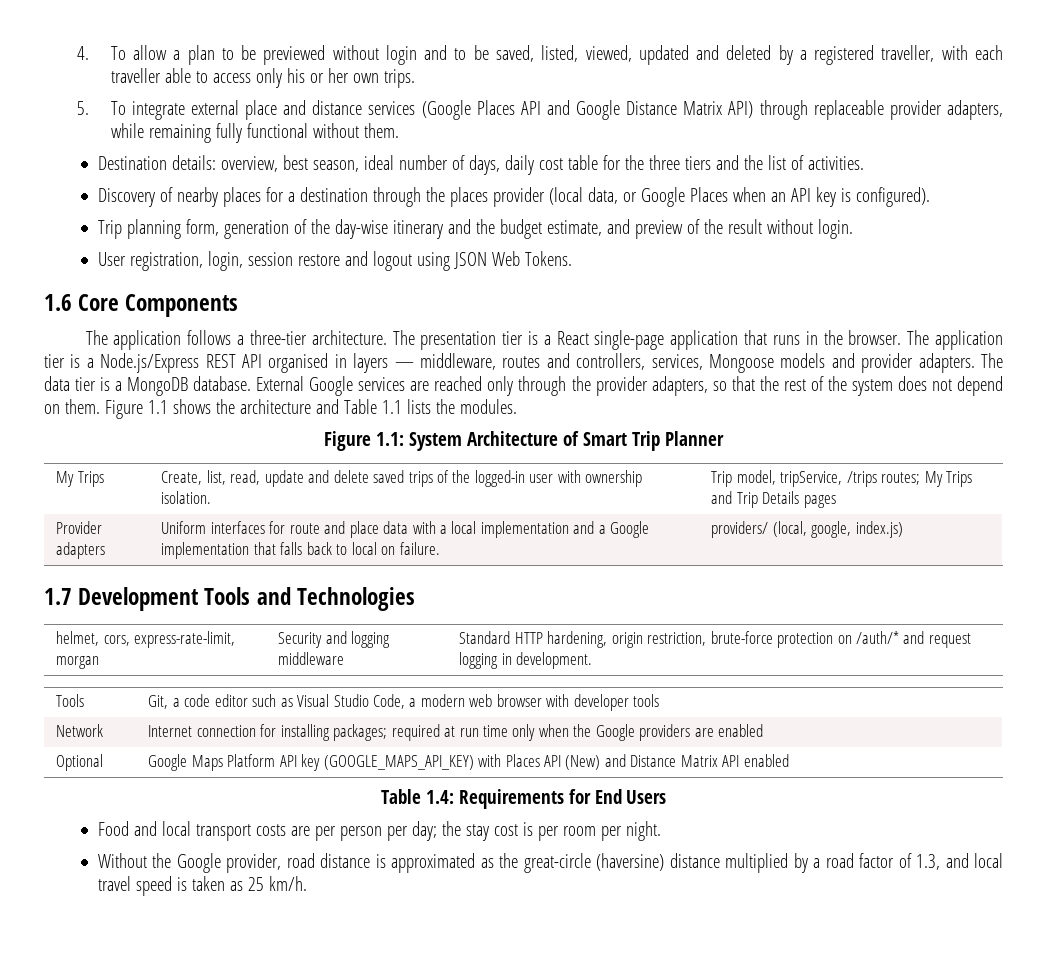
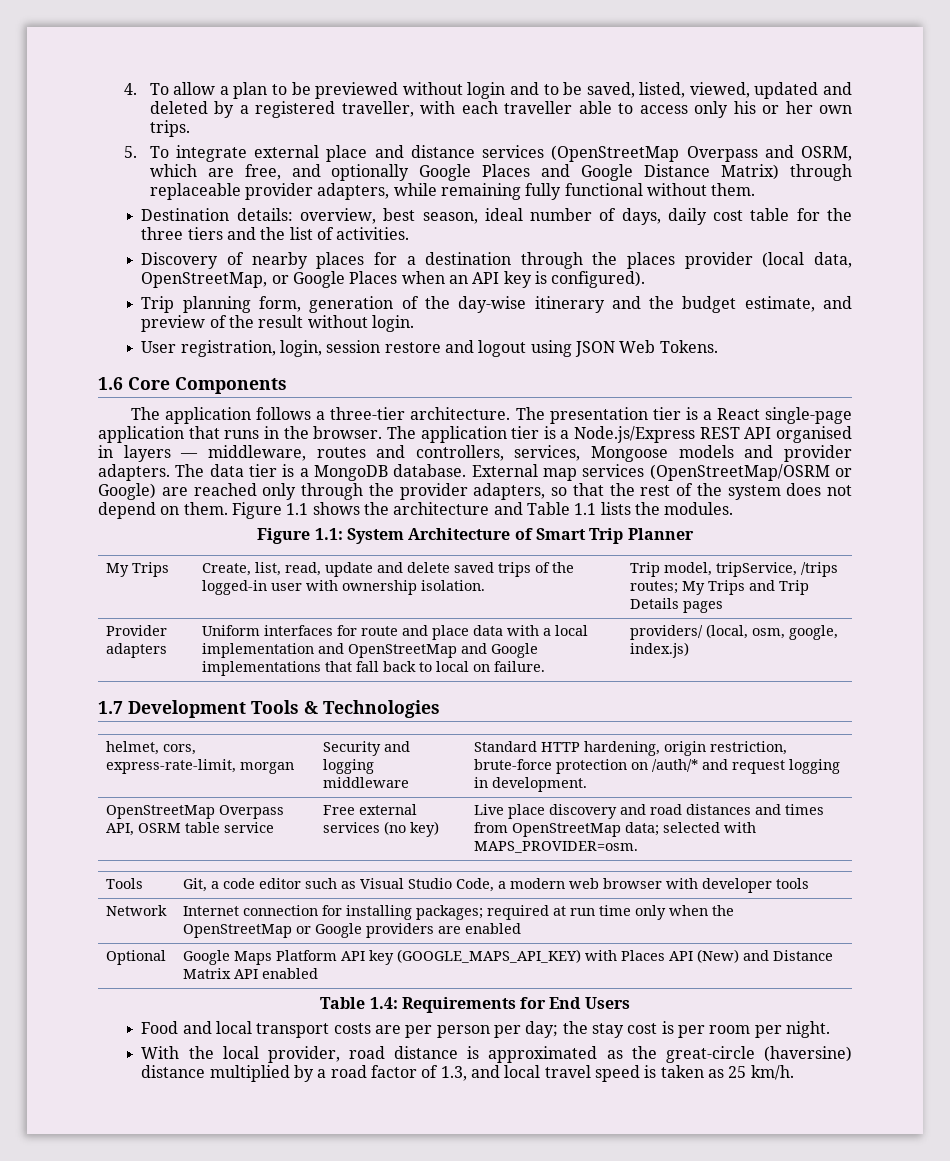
- 5. To integrate external place and distance services (Google Places API and Google Distance Matrix API) through replaceable provider adapters, while remaining fully functional without them.
+ 5. To integrate external place and distance services (OpenStreetMap Overpass and OSRM, which are free, and optionally Google Places and Google Distance Matrix) through replaceable provider adapters, while remaining fully functional without them.
- Discovery of nearby places for a destination through the places provider (local data, or Google Places when an API key is configured).
+ Discovery of nearby places for a destination through the places provider (local data, OpenStreetMap, or Google Places when an API key is configured).
- External Google services are reached only through the provider adapters, so that the rest of the system does not depend on them.
+ External map services (OpenStreetMap/OSRM or Google) are reached only through the provider adapters, so that the rest of the system does not depend on them.
- Provider adapters | Uniform interfaces for route and place data with a local implementation and a Google implementation that falls back to local on failure. | providers/ (local, google, index.js)
+ Provider adapters | Uniform interfaces for route and place data with a local implementation and OpenStreetMap and Google implementations that fall back to local on failure. | providers/ (local, osm, google, index.js)
- 1.7 Development Tools and Technologies
+ 1.7 Development Tools & Technologies
+ OpenStreetMap Overpass API, OSRM table service | Free external services (no key) | Live place discovery and road distances and times from OpenStreetMap data; selected with MAPS_PROVIDER=osm.
- Network | Internet connection for installing packages; required at run time only when the Google providers are enabled
+ Network | Internet connection for installing packages; required at run time only when the OpenStreetMap or Google providers are enabled
- Without the Google provider, road distance is approximated as the great-circle (haversine) distance multiplied by a road factor of 1.3, and local travel speed is taken as 25 km/h.
+ With the local provider, road distance is approximated as the great-circle (haversine) distance multiplied by a road factor of 1.3, and local travel speed is taken as 25 km/h.

